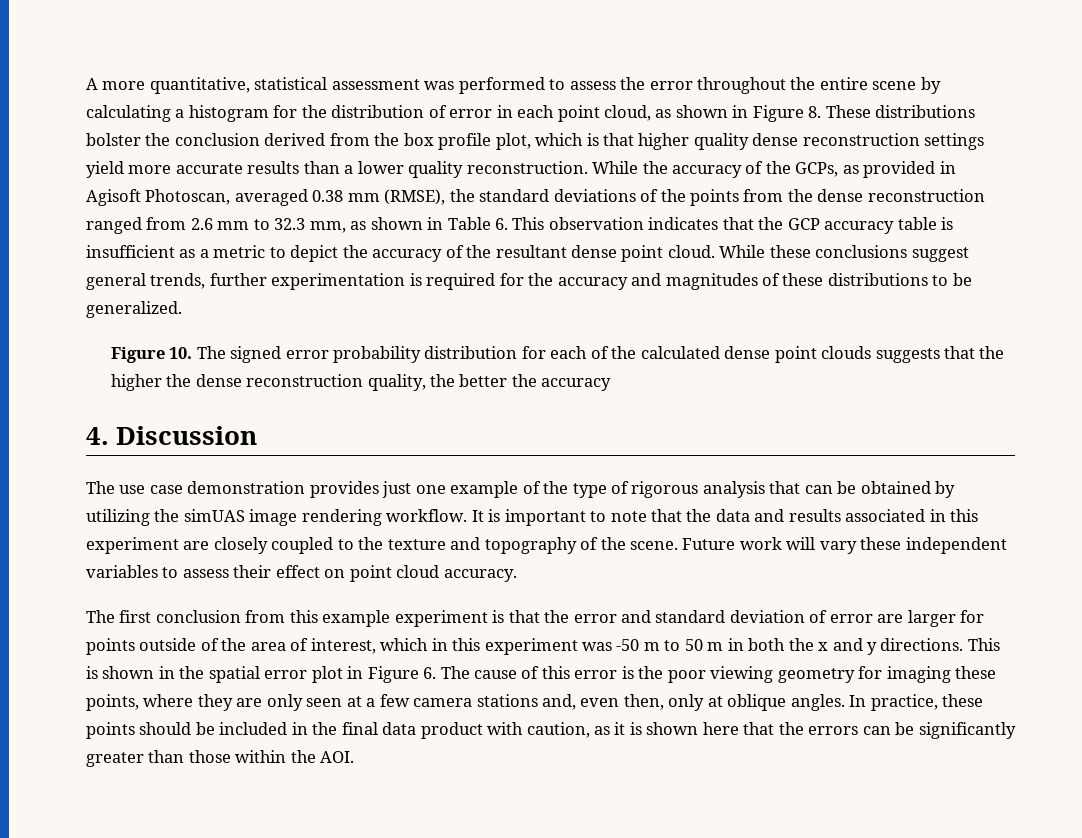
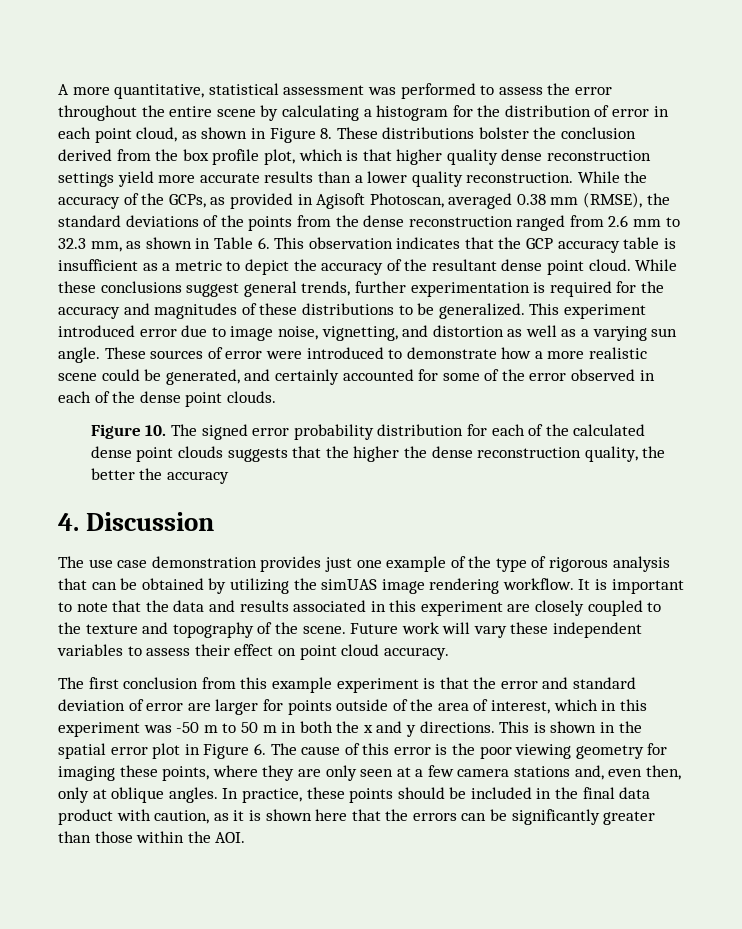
+ This experiment introduced error due to image noise, vignetting, and distortion as well as a varying sun angle. These sources of error were introduced to demonstrate how a more realistic scene could be generated, and certainly accounted for some of the error observed in each of the dense point clouds.

